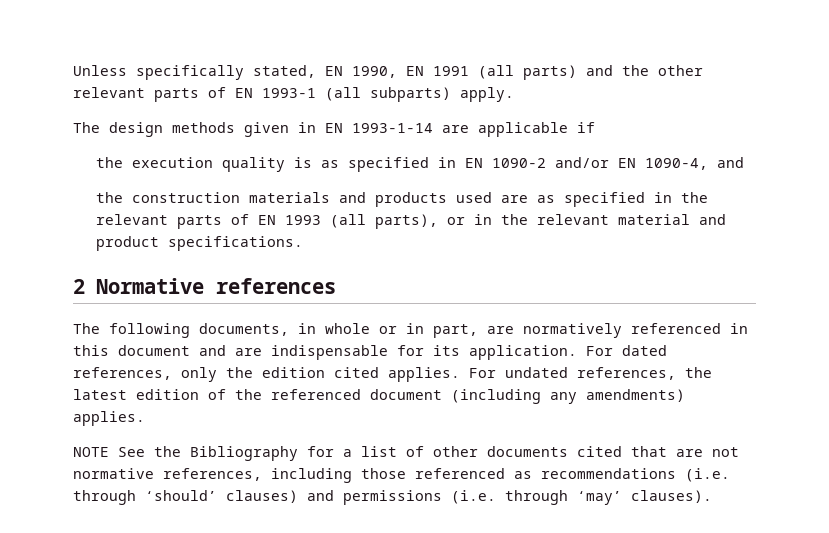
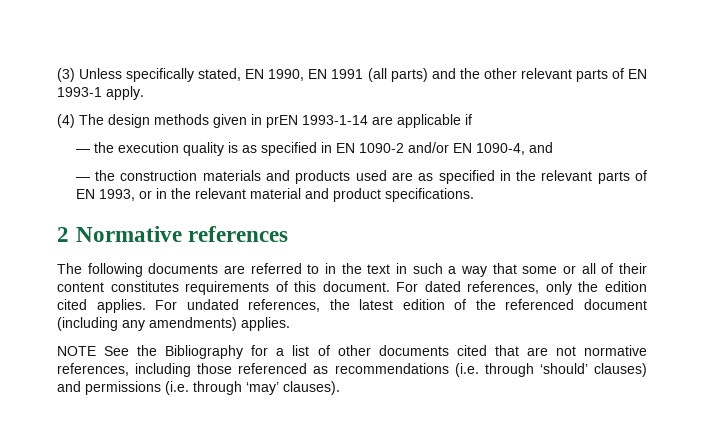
- Unless specifically stated, EN 1990, EN 1991 (all parts) and the other relevant parts of EN 1993-1 (all subparts) apply.
+ (3) Unless specifically stated, EN 1990, EN 1991 (all parts) and the other relevant parts of EN 1993-1 apply.
- The design methods given in EN 1993-1-14 are applicable if
+ (4) The design methods given in prEN 1993-1-14 are applicable if
- the execution quality is as specified in EN 1090-2 and/or EN 1090-4, and
+ — the execution quality is as specified in EN 1090-2 and/or EN 1090-4, and
- the construction materials and products used are as specified in the relevant parts of EN 1993 (all parts), or in the relevant material and product specifications.
+ — the construction materials and products used are as specified in the relevant parts of EN 1993, or in the relevant material and product specifications.
- The following documents, in whole or in part, are normatively referenced in this document and are indispensable for its application.
+ The following documents are referred to in the text in such a way that some or all of their content constitutes requirements of this document.

